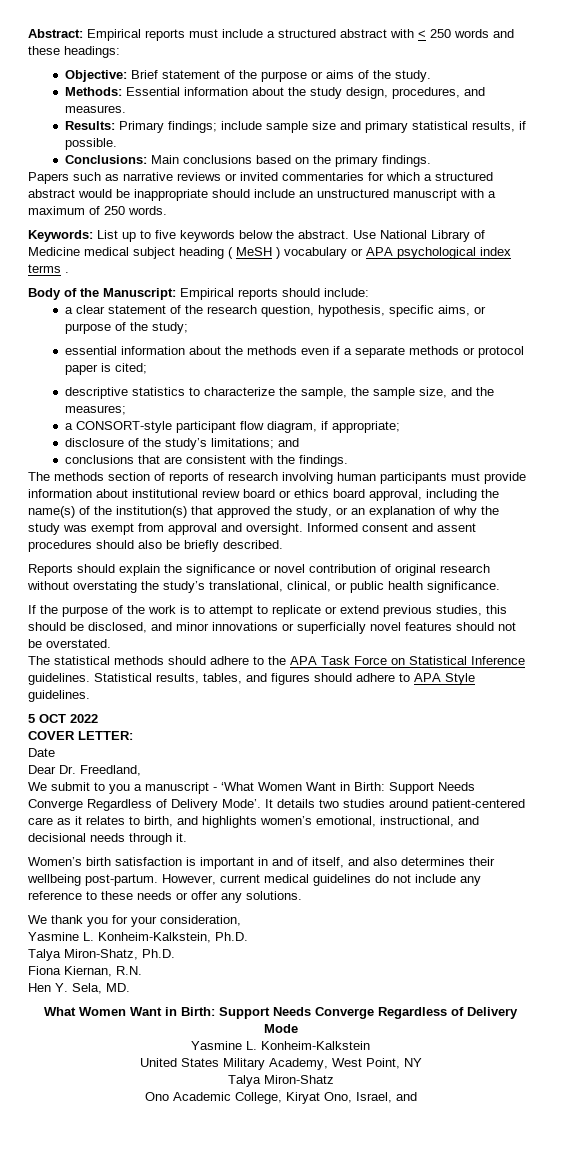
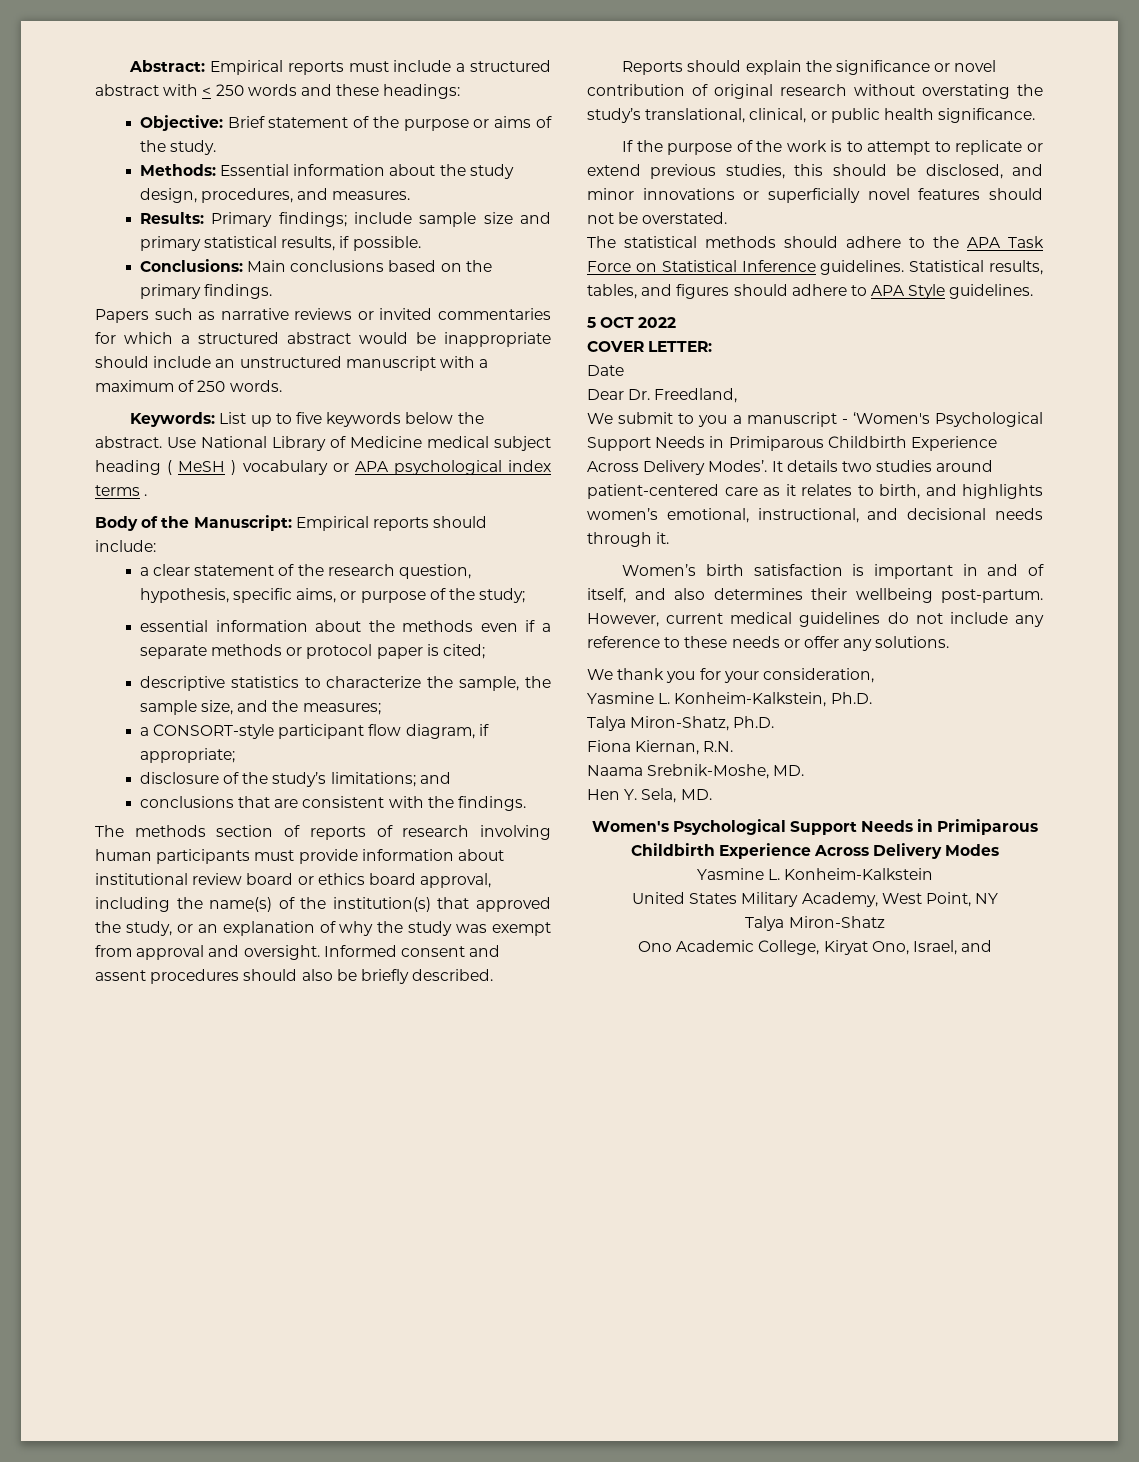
- We submit to you a manuscript - ‘What Women Want in Birth: Support Needs Converge Regardless of Delivery Mode’.
+ We submit to you a manuscript - ‘Women's Psychological Support Needs in Primiparous Childbirth Experience Across Delivery Modes’.
+ Naama Srebnik-Moshe, MD.
- What Women Want in Birth: Support Needs Converge Regardless of Delivery Mode
+ Women's Psychological Support Needs in Primiparous Childbirth Experience Across Delivery Modes

